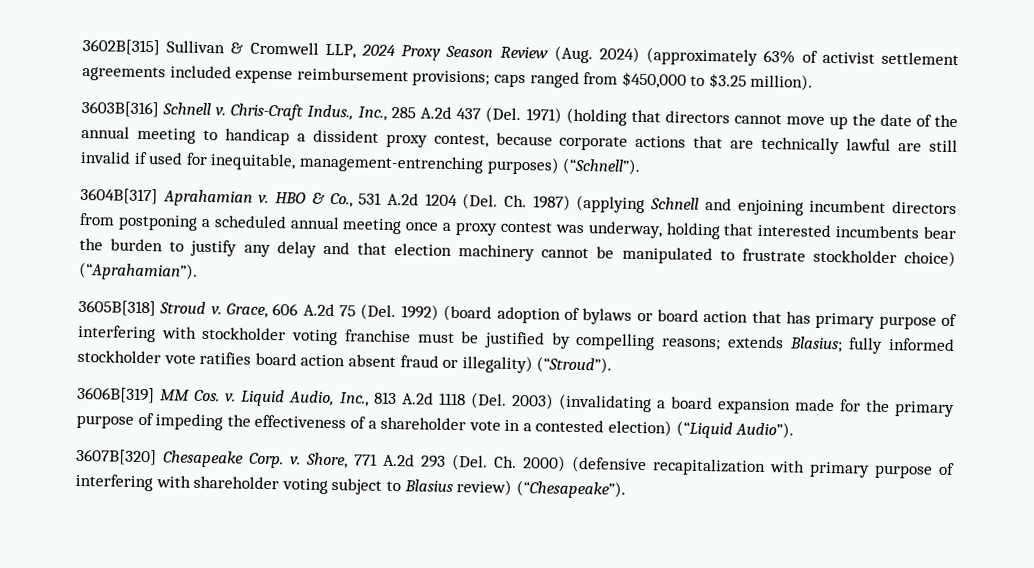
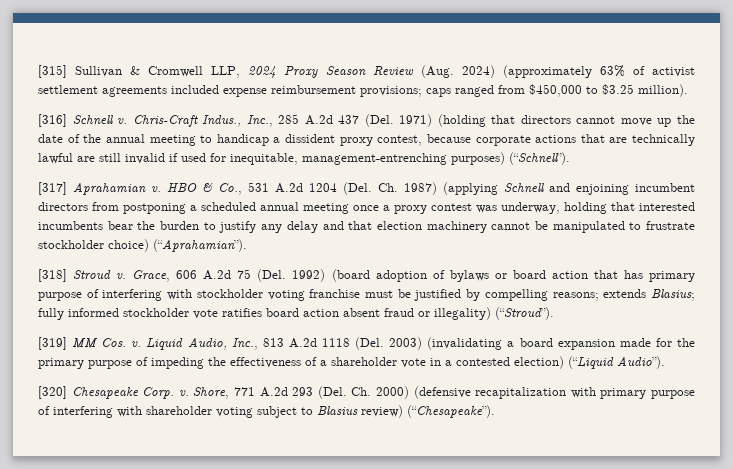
- 3602B[315] Sullivan & Cromwell LLP, 2024 Proxy Season Review (Aug. 2024) (approximately 63% of activist settlement agreements included expense reimbursement provisions; caps ranged from $450,000 to $3.25 million).
+ [315] Sullivan & Cromwell LLP, 2024 Proxy Season Review (Aug. 2024) (approximately 63% of activist settlement agreements included expense reimbursement provisions; caps ranged from $450,000 to $3.25 million).
- 3603B[316] Schnell v.
+ [316] Schnell v.
- 3604B[317] Aprahamian v.
+ [317] Aprahamian v.
- 3605B[318] Stroud v.
+ [318] Stroud v.
- 3606B[319] MM Cos. v.
+ [319] MM Cos. v.
- 3607B[320] Chesapeake Corp. v.
+ [320] Chesapeake Corp. v.

